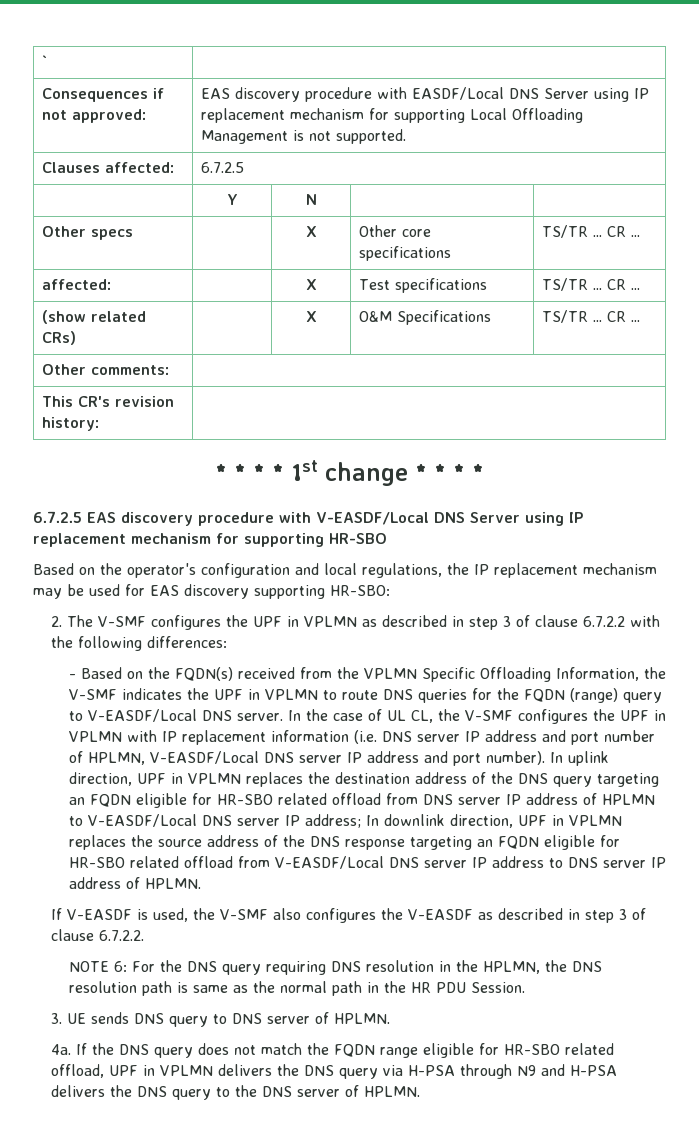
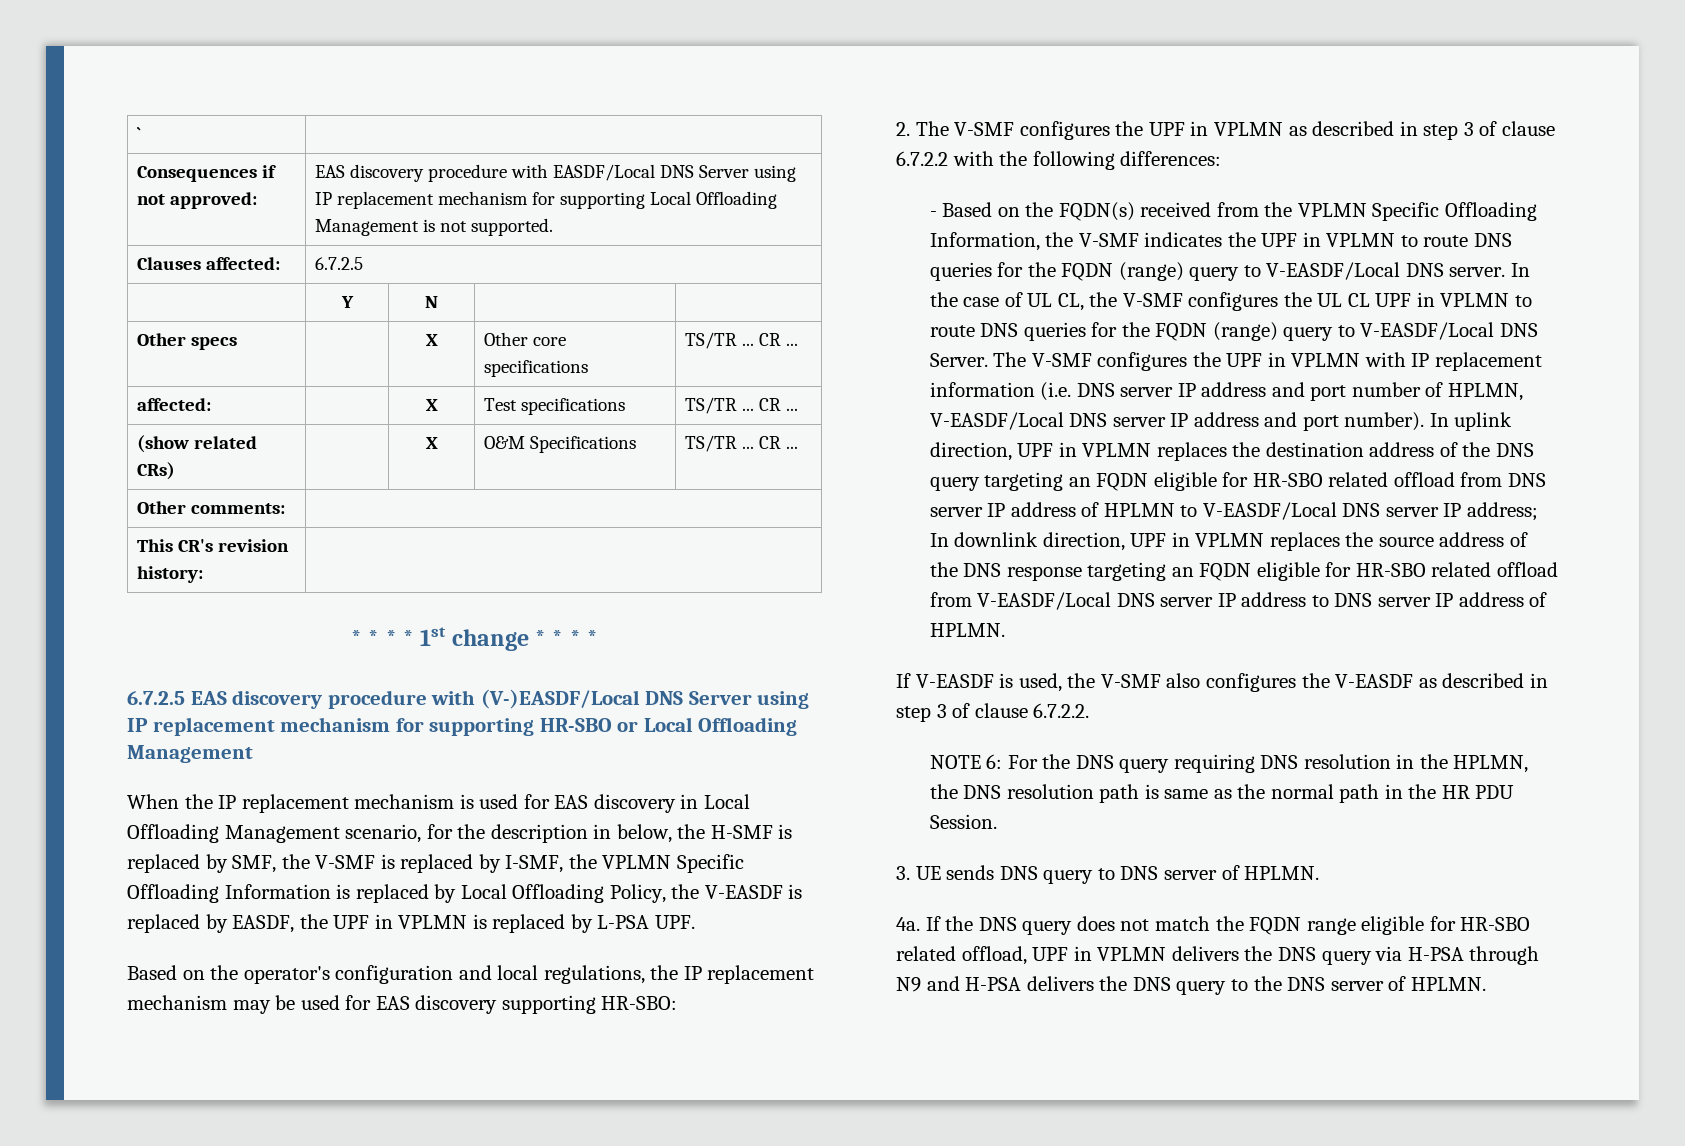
- 6.7.2.5 EAS discovery procedure with V-EASDF/Local DNS Server using IP replacement mechanism for supporting HR-SBO
+ 6.7.2.5 EAS discovery procedure with (V-)EASDF/Local DNS Server using IP replacement mechanism for supporting HR-SBO or Local Offloading Management
+ When the IP replacement mechanism is used for EAS discovery in Local Offloading Management scenario, for the description in below, the H-SMF is replaced by SMF, the V-SMF is replaced by I-SMF, the VPLMN Specific Offloading Information is replaced by Local Offloading Policy, the V-EASDF is replaced by EASDF, the UPF in VPLMN is replaced by L-PSA UPF.
- In the case of UL CL, the V-SMF configures the UPF in VPLMN with IP replacement information (i.e. DNS server IP address and port number of HPLMN, V-EASDF/Local DNS server IP address and port number).
+ In the case of UL CL, the V-SMF configures the UL CL UPF in VPLMN to route DNS queries for the FQDN (range) query to V-EASDF/Local DNS Server. The V-SMF configures the UPF in VPLMN with IP replacement information (i.e. DNS server IP address and port number of HPLMN, V-EASDF/Local DNS server IP address and port number).

